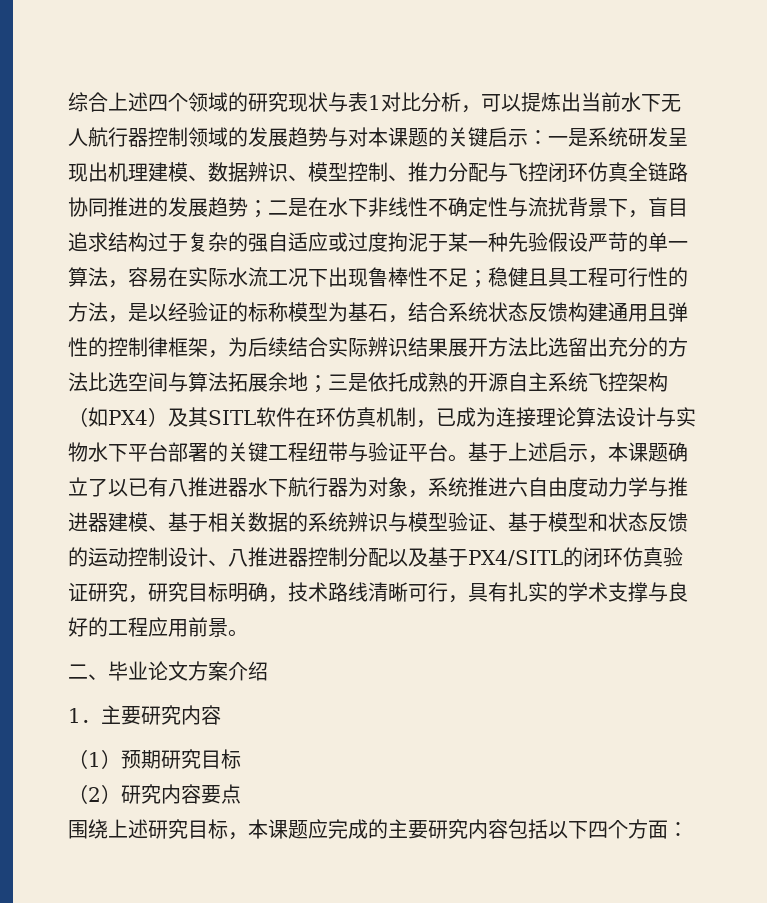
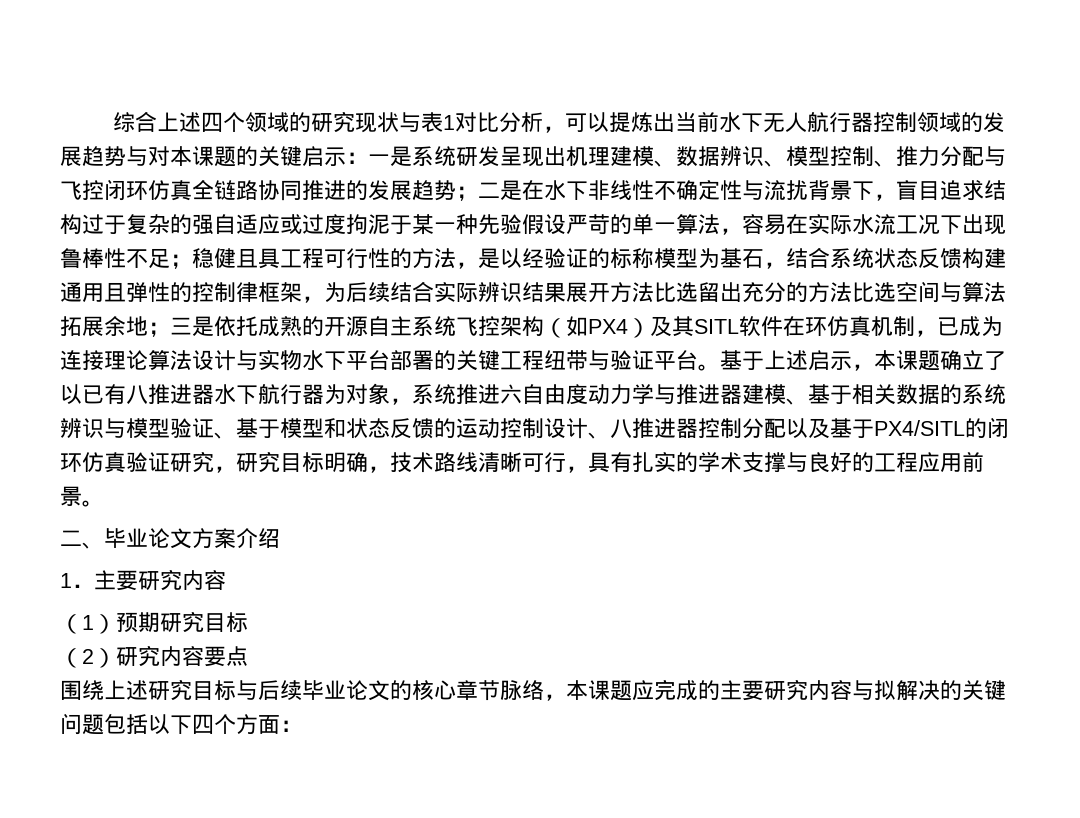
- 围绕上述研究目标，本课题应完成的主要研究内容包括以下四个方面：
+ 围绕上述研究目标与后续毕业论文的核心章节脉络，本课题应完成的主要研究内容与拟解决的关键问题包括以下四个方面：

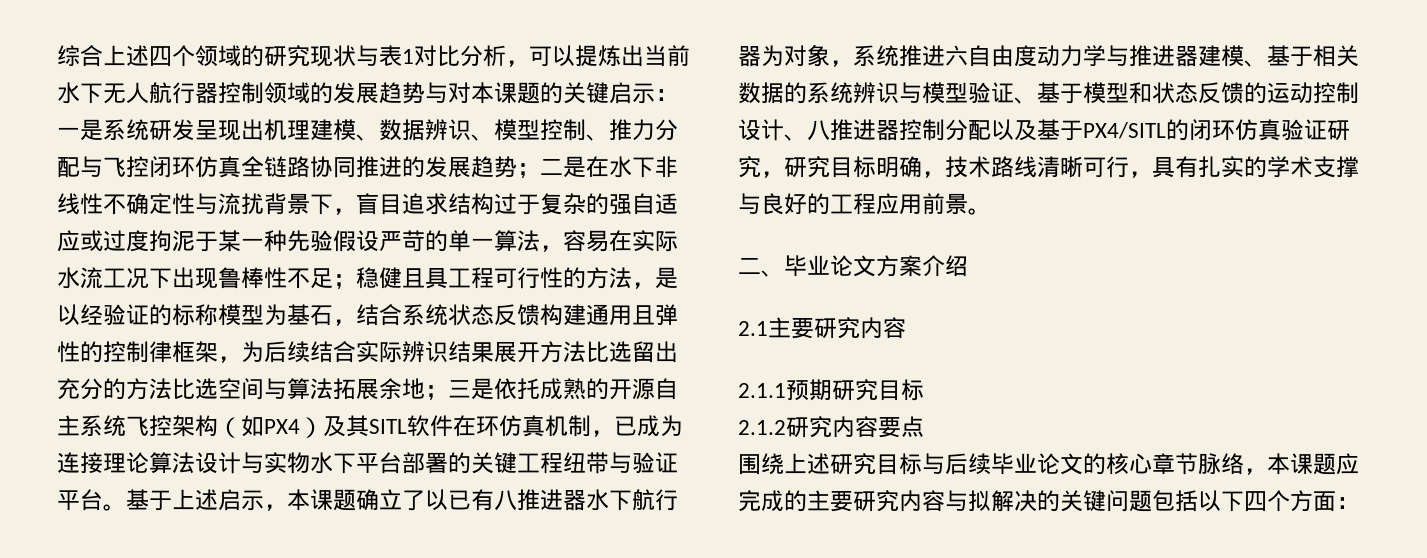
- 1．主要研究内容
+ 2.1主要研究内容
- （1）预期研究目标
+ 2.1.1预期研究目标
- （2）研究内容要点
+ 2.1.2研究内容要点

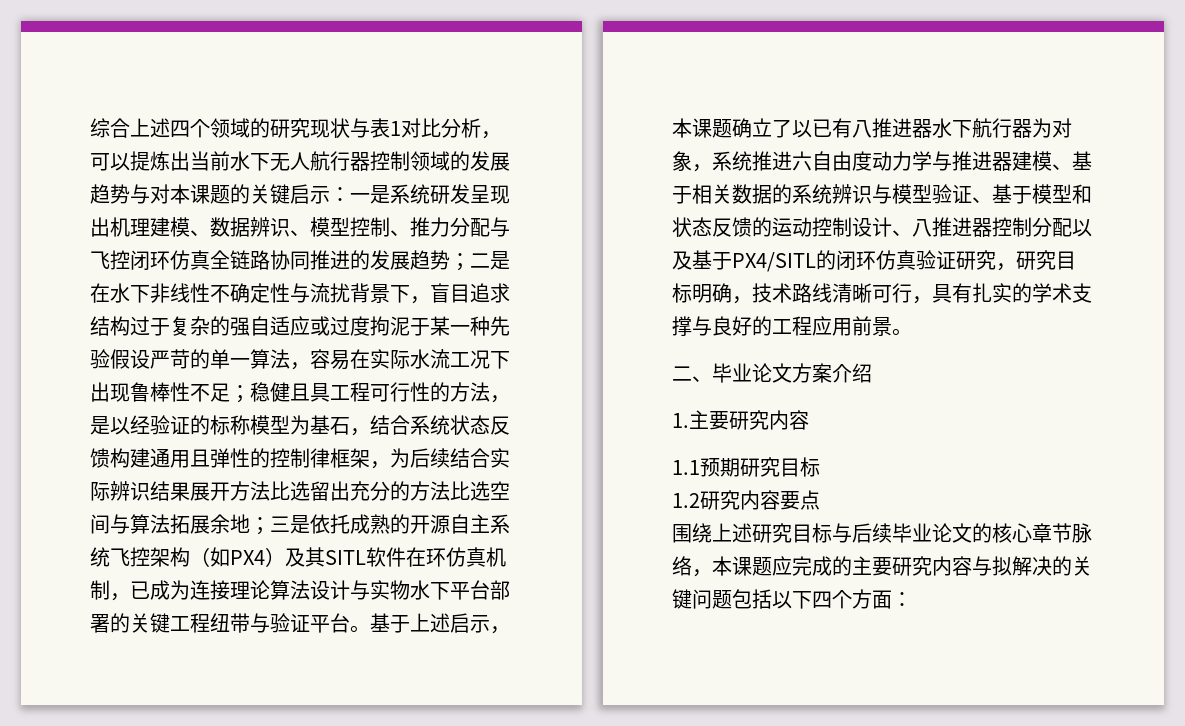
- 2.1主要研究内容
+ 1.主要研究内容
- 2.1.1预期研究目标
+ 1.1预期研究目标
- 2.1.2研究内容要点
+ 1.2研究内容要点

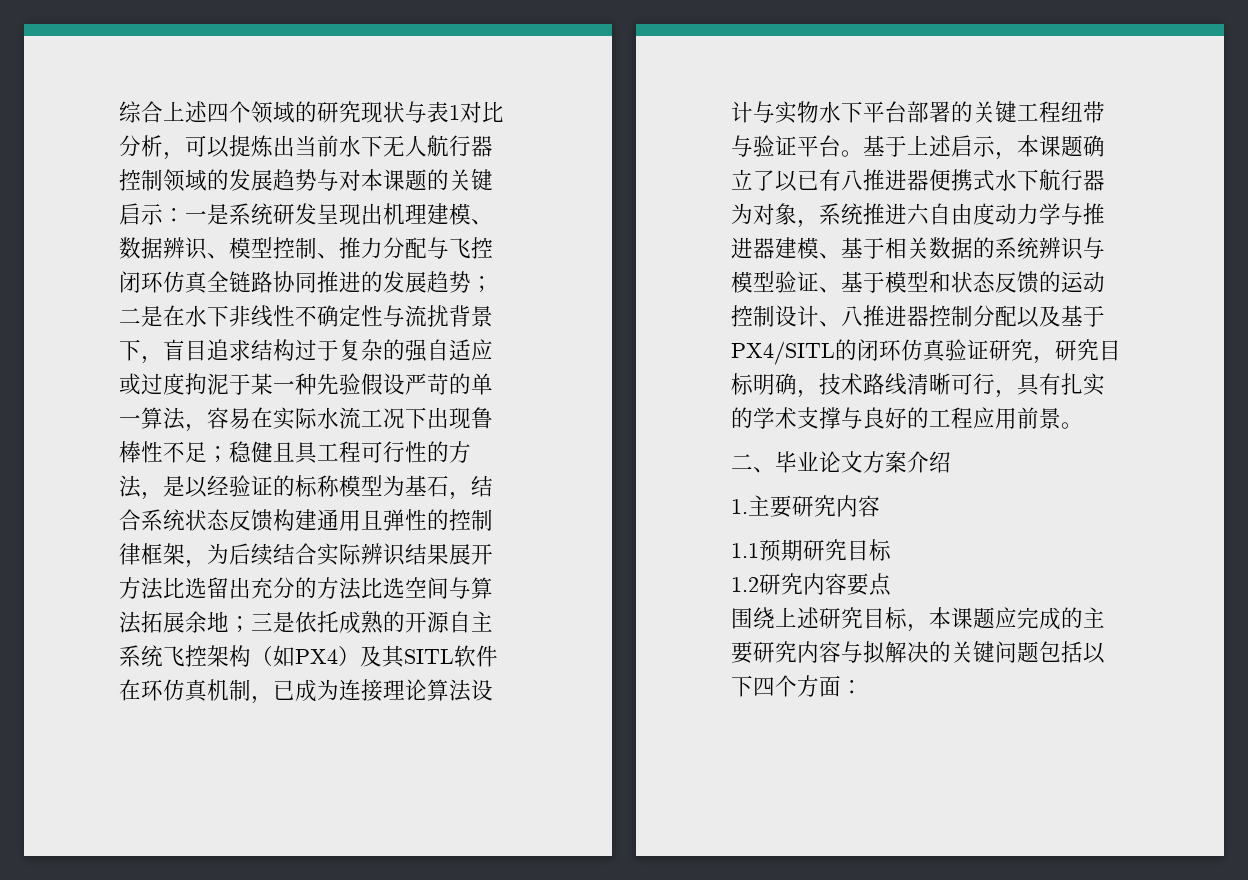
- 基于上述启示，本课题确立了以已有八推进器水下航行器为对象，系统推进六自由度动力学与推进器建模、基于相关数据的系统辨识与模型验证、基于模型和状态反馈的运动控制设计、八推进器控制分配以及基于PX4/SITL的闭环仿真验证研究，研究目标明确，技术路线清晰可行，具有扎实的学术支撑与良好的工程应用前景。
+ 基于上述启示，本课题确立了以已有八推进器便携式水下航行器为对象，系统推进六自由度动力学与推进器建模、基于相关数据的系统辨识与模型验证、基于模型和状态反馈的运动控制设计、八推进器控制分配以及基于PX4/SITL的闭环仿真验证研究，研究目标明确，技术路线清晰可行，具有扎实的学术支撑与良好的工程应用前景。
- 围绕上述研究目标与后续毕业论文的核心章节脉络，本课题应完成的主要研究内容与拟解决的关键问题包括以下四个方面：
+ 围绕上述研究目标，本课题应完成的主要研究内容与拟解决的关键问题包括以下四个方面：

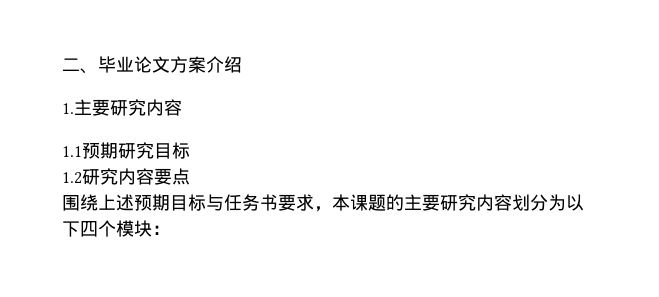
- 综合上述四个领域的研究现状与表1对比分析，可以提炼出当前水下无人航行器控制领域的发展趋势与对本课题的关键启示：一是系统研发呈现出机理建模、数据辨识、模型控制、推力分配与飞控闭环仿真全链路协同推进的发展趋势；二是在水下非线性不确定性与流扰背景下，盲目追求结构过于复杂的强自适应或过度拘泥于某一种先验假设严苛的单一算法，容易在实际水流工况下出现鲁棒性不足；稳健且具工程可行性的方法，是以经验证的标称模型为基石，结合系统状态反馈构建通用且弹性的控制律框架，为后续结合实际辨识结果展开方法比选留出充分的方法比选空间与算法拓展余地；三是依托成熟的开源自主系统飞控架构（如PX4）及其SITL软件在环仿真机制，已成为连接理论算法设计与实物水下平台部署的关键工程纽带与验证平台。基于上述启示，本课题确立了以已有八推进器便携式水下航行器为对象，系统推进六自由度动力学与推进器建模、基于相关数据的系统辨识与模型验证、基于模型和状态反馈的运动控制设计、八推进器控制分配以及基于PX4/SITL的闭环仿真验证研究，研究目标明确，技术路线清晰可行，具有扎实的学术支撑与良好的工程应用前景。
- 围绕上述研究目标，本课题应完成的主要研究内容与拟解决的关键问题包括以下四个方面：
+ 围绕上述预期目标与任务书要求，本课题的主要研究内容划分为以下四个模块：

